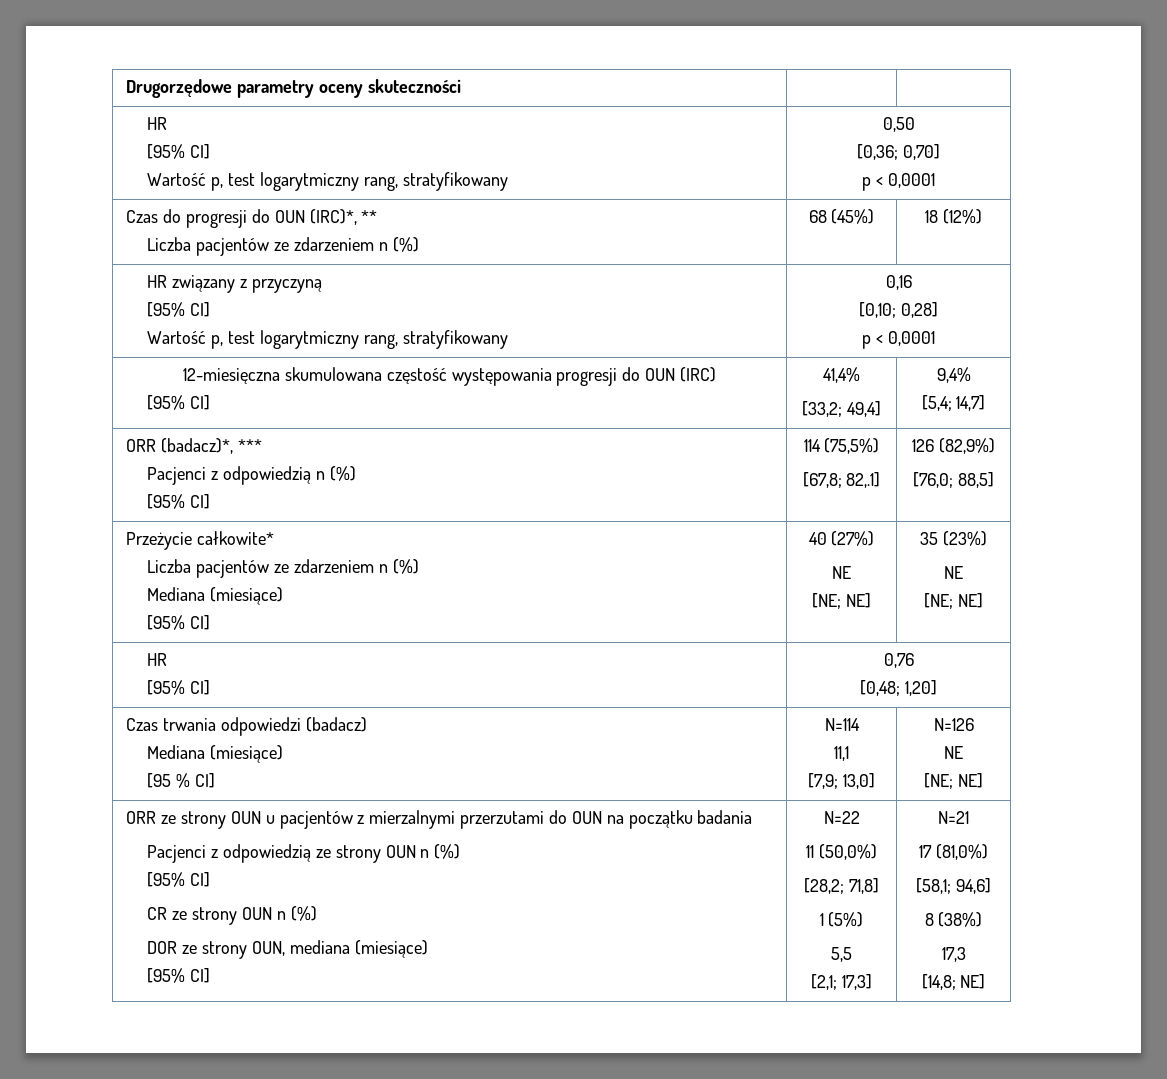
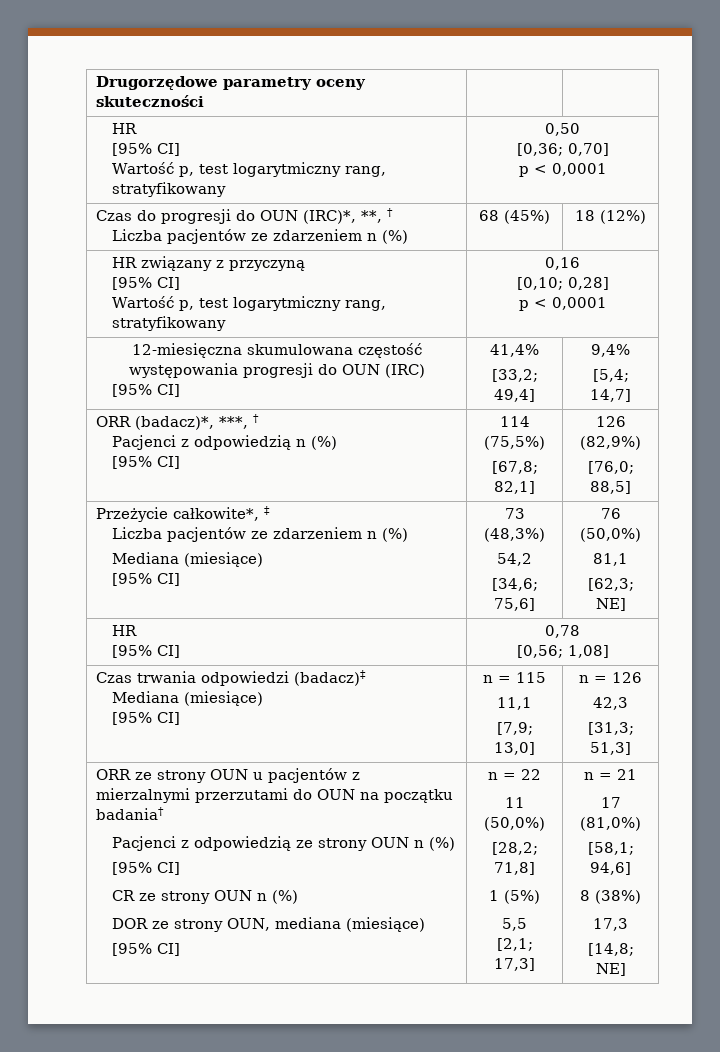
- Czas do progresji do OUN (IRC)*, **
+ Czas do progresji do OUN (IRC)*, **, †
- ORR (badacz)*, ***
+ ORR (badacz)*, ***, †
  Pacjenci z odpowiedzią n (%)
  [95% CI] | 114 (75,5%)
- [67,8; 82,.1] | 126 (82,9%)
+ [67,8; 82,1] | 126 (82,9%)
- Przeżycie całkowite*
+ Przeżycie całkowite*, ‡
  Liczba pacjentów ze zdarzeniem n (%)
  Mediana (miesiące)
- [95% CI] | 40 (27%)
- NE
- [NE; NE] | 35 (23%)
- NE
- [NE; NE]
+ [95% CI] | 73 (48,3%)
+ 54,2
+ [34,6; 75,6] | 76 (50,0%)
+ 81,1
+ [62,3; NE]
  HR
- [95% CI] | 0,76
- [0,48; 1,20]
+ [95% CI] | 0,78
+ [0,56; 1,08]
- Czas trwania odpowiedzi (badacz)
+ Czas trwania odpowiedzi (badacz)‡
  Mediana (miesiące)
- [95 % CI] | N=114
+ [95% CI] | n = 115
  11,1
- [7,9; 13,0] | N=126
- NE
- [NE; NE]
+ [7,9; 13,0] | n = 126
+ 42,3
+ [31,3; 51,3]
- ORR ze strony OUN u pacjentów z mierzalnymi przerzutami do OUN na początku badania
+ ORR ze strony OUN u pacjentów z mierzalnymi przerzutami do OUN na początku badania†
- N=22
+ n = 22
- N=21
+ n = 21

